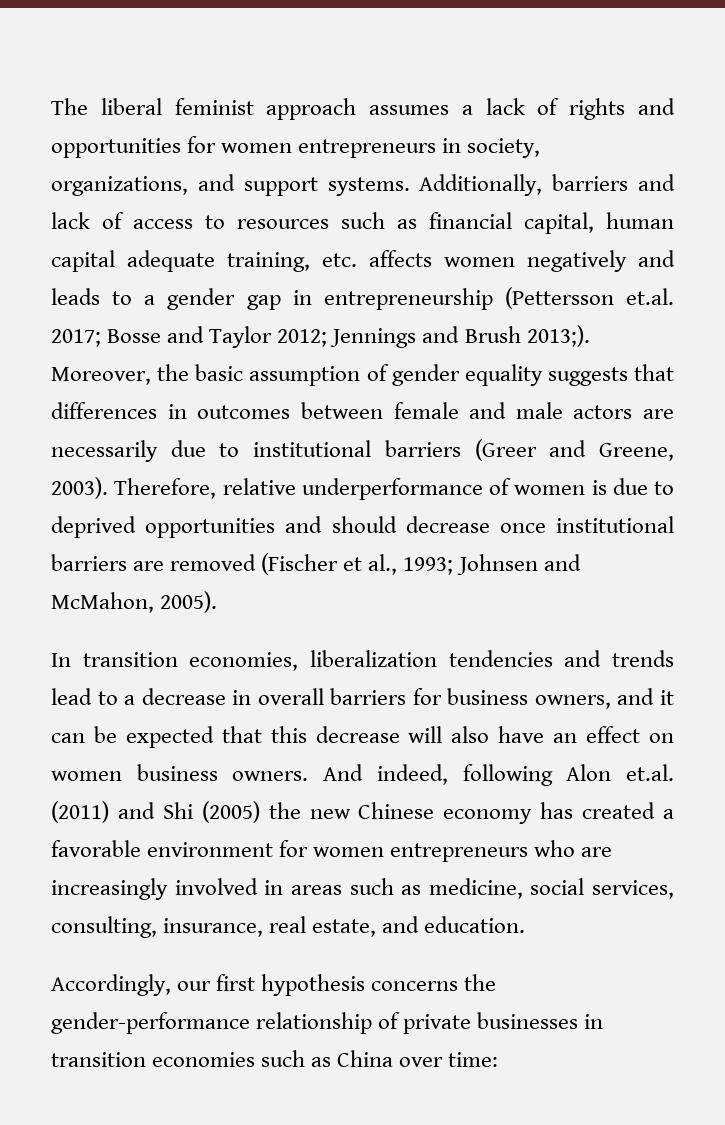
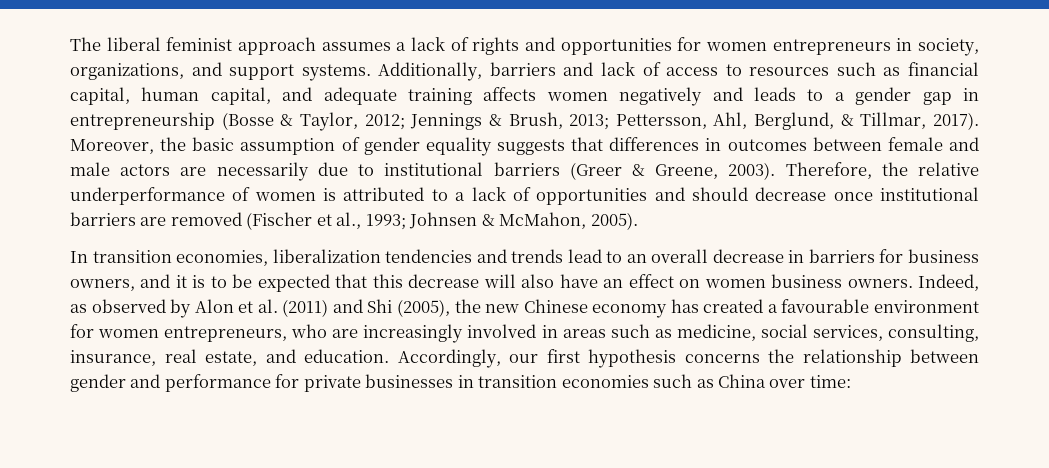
- Additionally, barriers and lack of access to resources such as financial capital, human capital adequate training, etc. affects women negatively and leads to a gender gap in entrepreneurship (Pettersson et.al. 2017; Bosse and Taylor 2012; Jennings and Brush 2013;).
+ Additionally, barriers and lack of access to resources such as financial capital, human capital, and adequate training affects women negatively and leads to a gender gap in entrepreneurship (Bosse & Taylor, 2012; Jennings & Brush, 2013; Pettersson, Ahl, Berglund, & Tillmar, 2017).
- Moreover, the basic assumption of gender equality suggests that differences in outcomes between female and male actors are necessarily due to institutional barriers (Greer and Greene, 2003).
+ Moreover, the basic assumption of gender equality suggests that differences in outcomes between female and male actors are necessarily due to institutional barriers (Greer & Greene, 2003).
- Therefore, relative underperformance of women is due to deprived opportunities and should decrease once institutional barriers are removed (Fischer et al., 1993; Johnsen and McMahon, 2005).
+ Therefore, the relative underperformance of women is attributed to a lack of opportunities and should decrease once institutional barriers are removed (Fischer et al., 1993; Johnsen & McMahon, 2005).
- In transition economies, liberalization tendencies and trends lead to a decrease in overall barriers for business owners, and it can be expected that this decrease will also have an effect on women business owners.
+ In transition economies, liberalization tendencies and trends lead to an overall decrease in barriers for business owners, and it is to be expected that this decrease will also have an effect on women business owners.
- And indeed, following Alon et.al. (2011) and Shi (2005) the new Chinese economy has created a favorable environment for women entrepreneurs who are increasingly involved in areas such as medicine, social services, consulting, insurance, real estate, and education.
- Accordingly, our first hypothesis concerns the gender-performance relationship of private businesses in transition economies such as China over time:
+ Indeed, as observed by Alon et al. (2011) and Shi (2005), the new Chinese economy has created a favourable environment for women entrepreneurs, who are increasingly involved in areas such as medicine, social services, consulting, insurance, real estate, and education. Accordingly, our first hypothesis concerns the relationship between gender and performance for private businesses in transition economies such as China over time:

